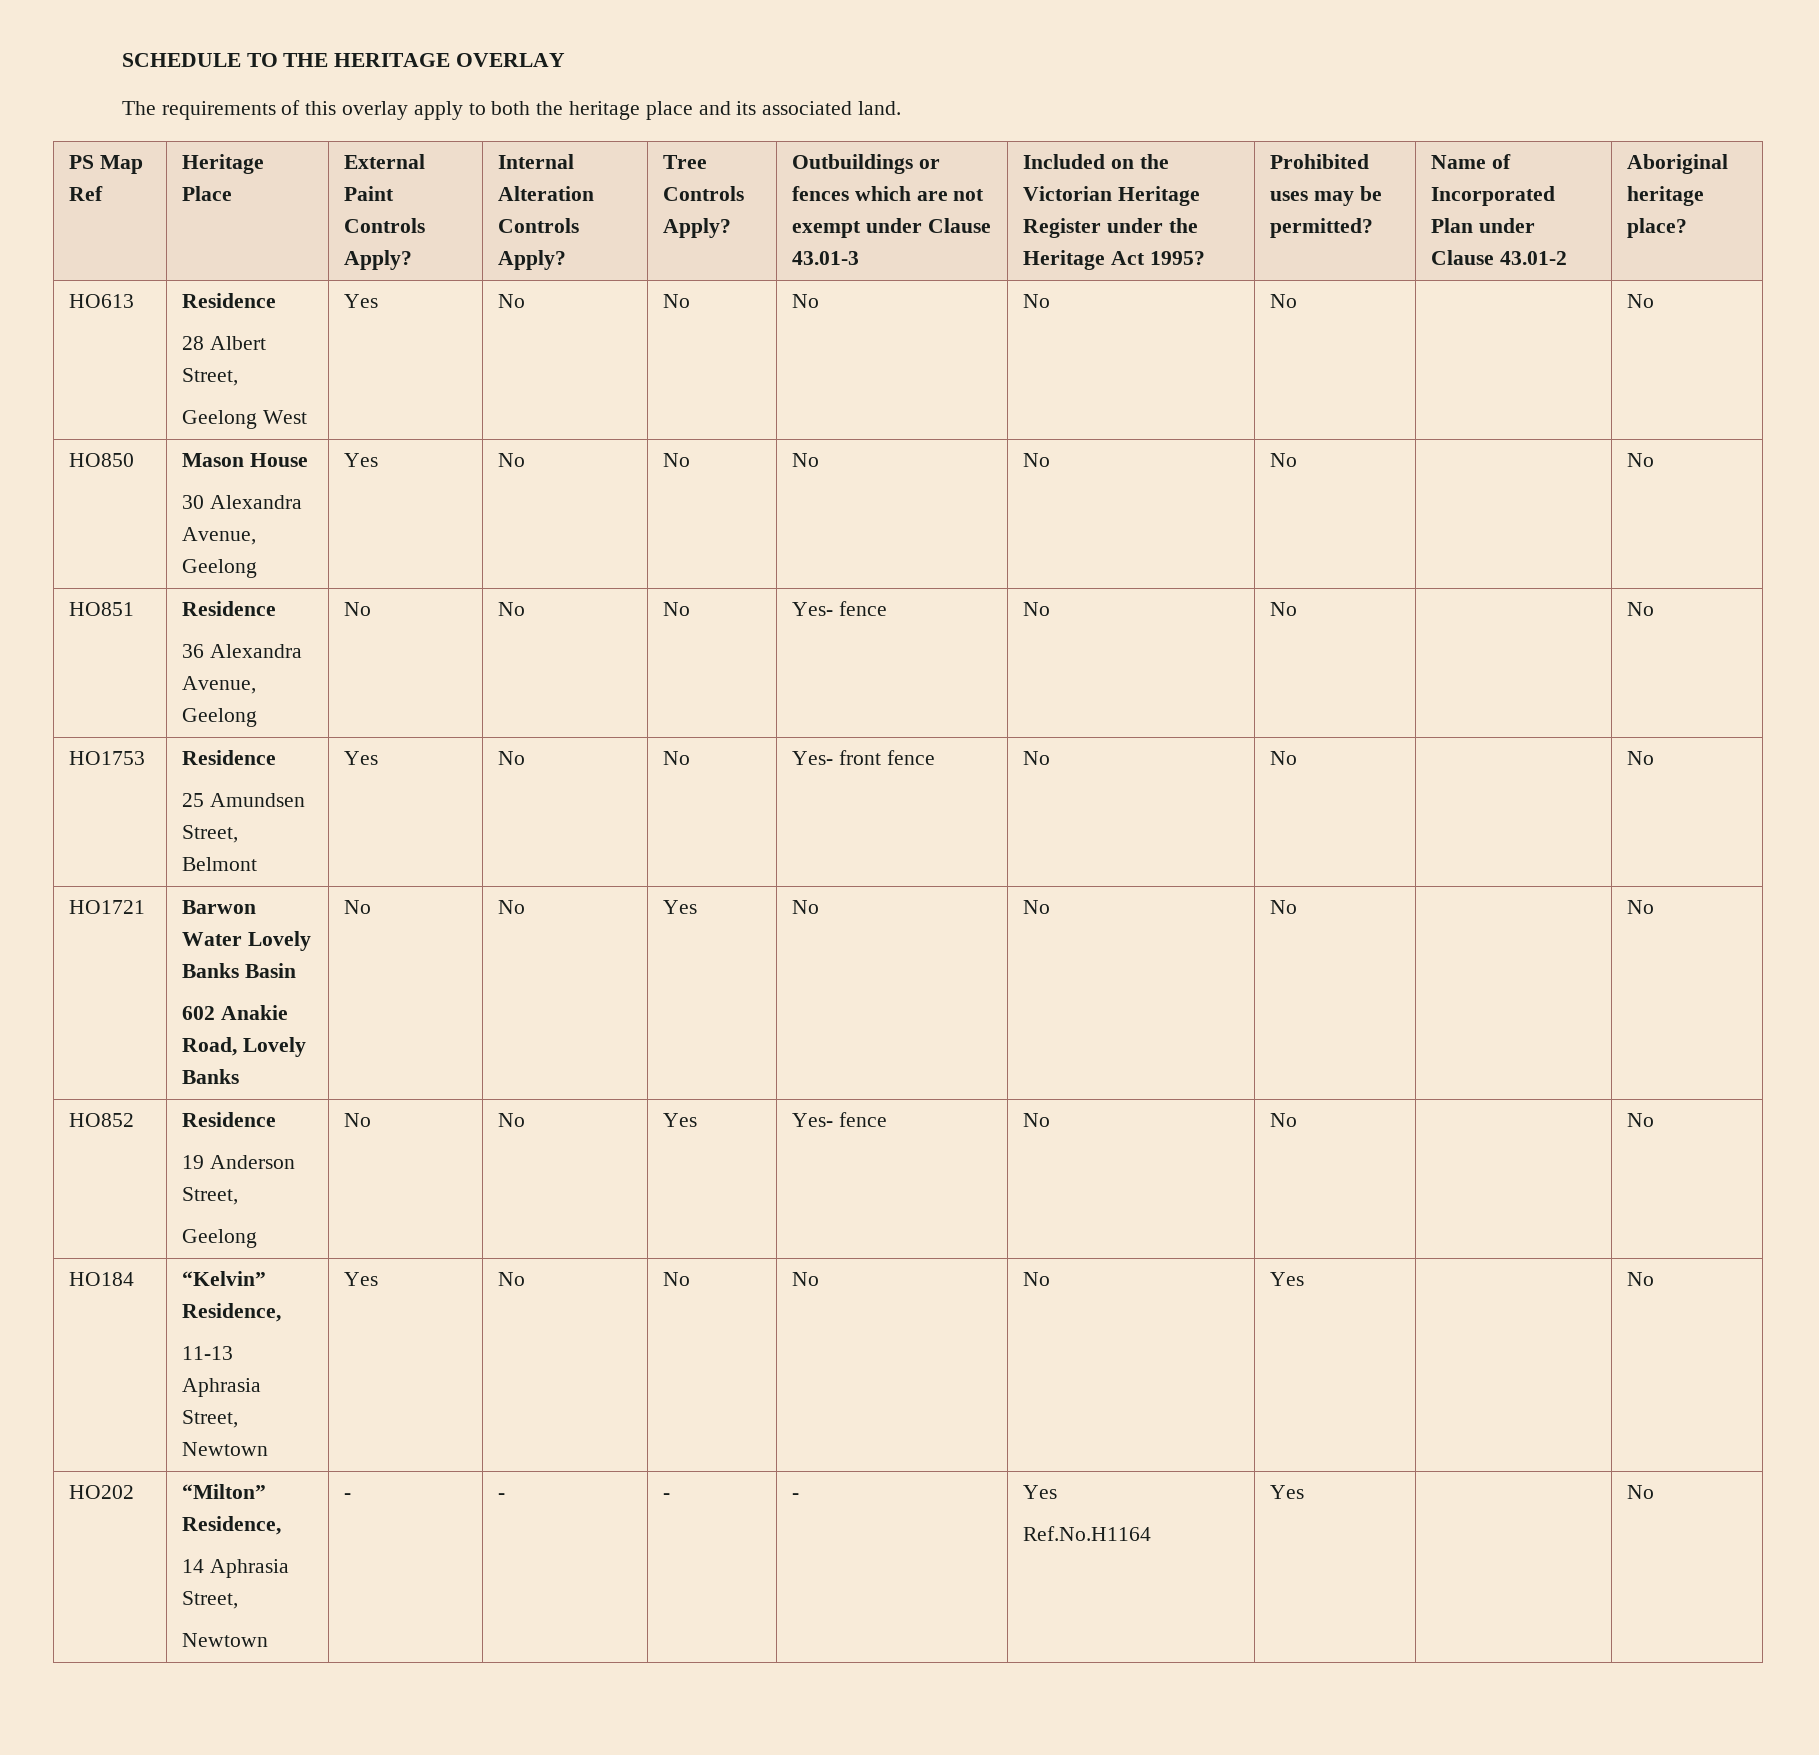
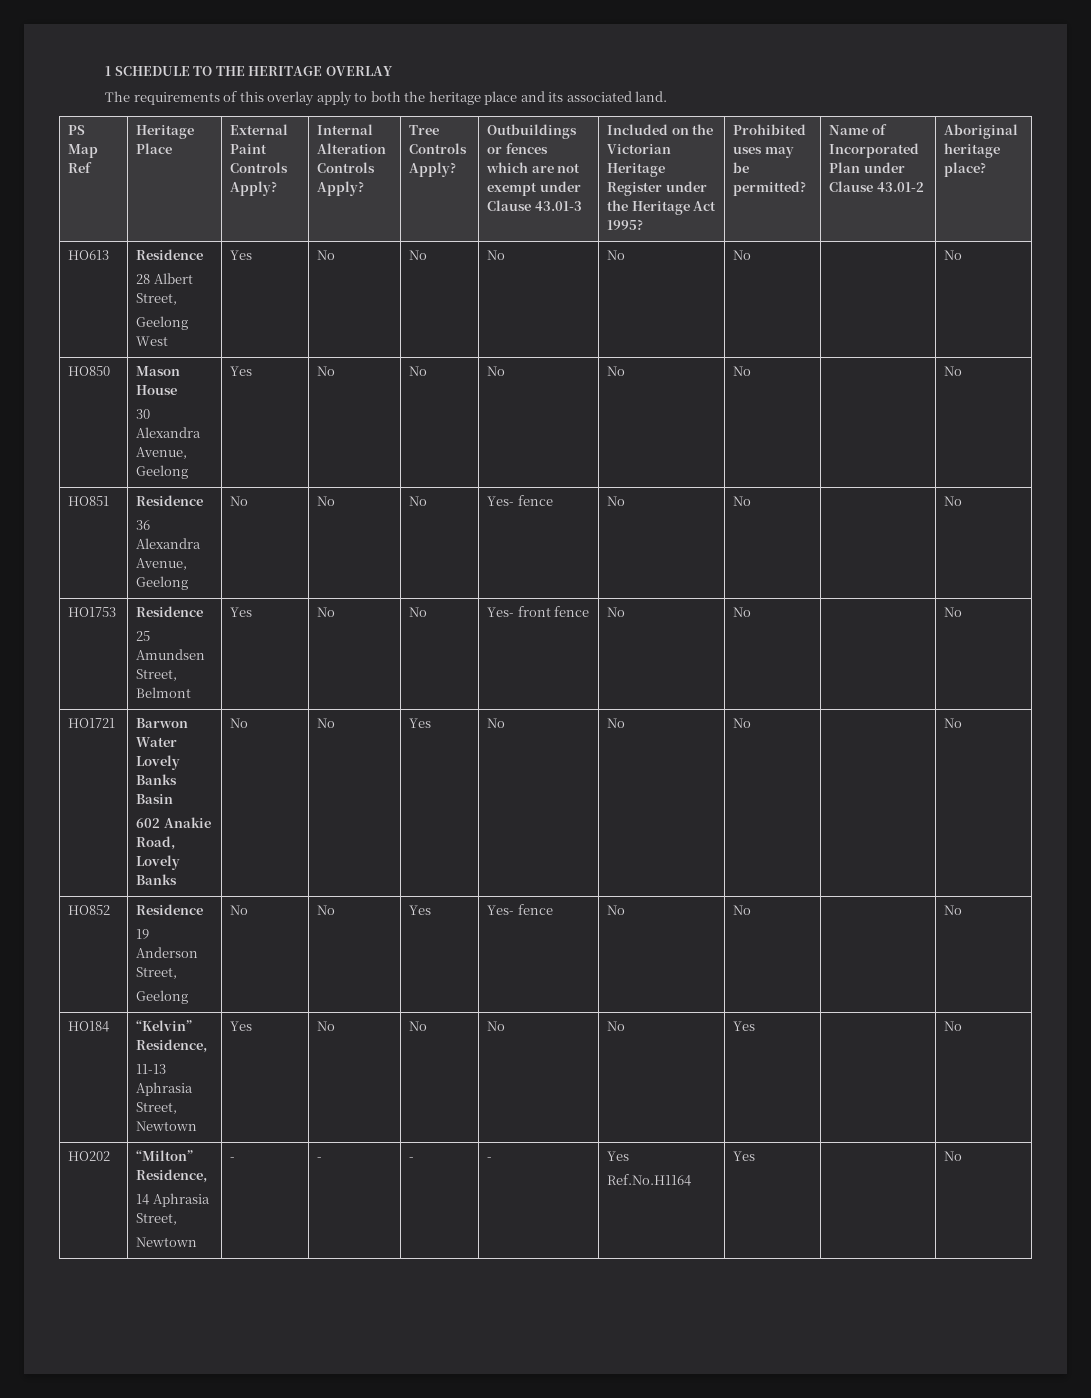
- SCHEDULE TO THE HERITAGE OVERLAY
+ 1 SCHEDULE TO THE HERITAGE OVERLAY

